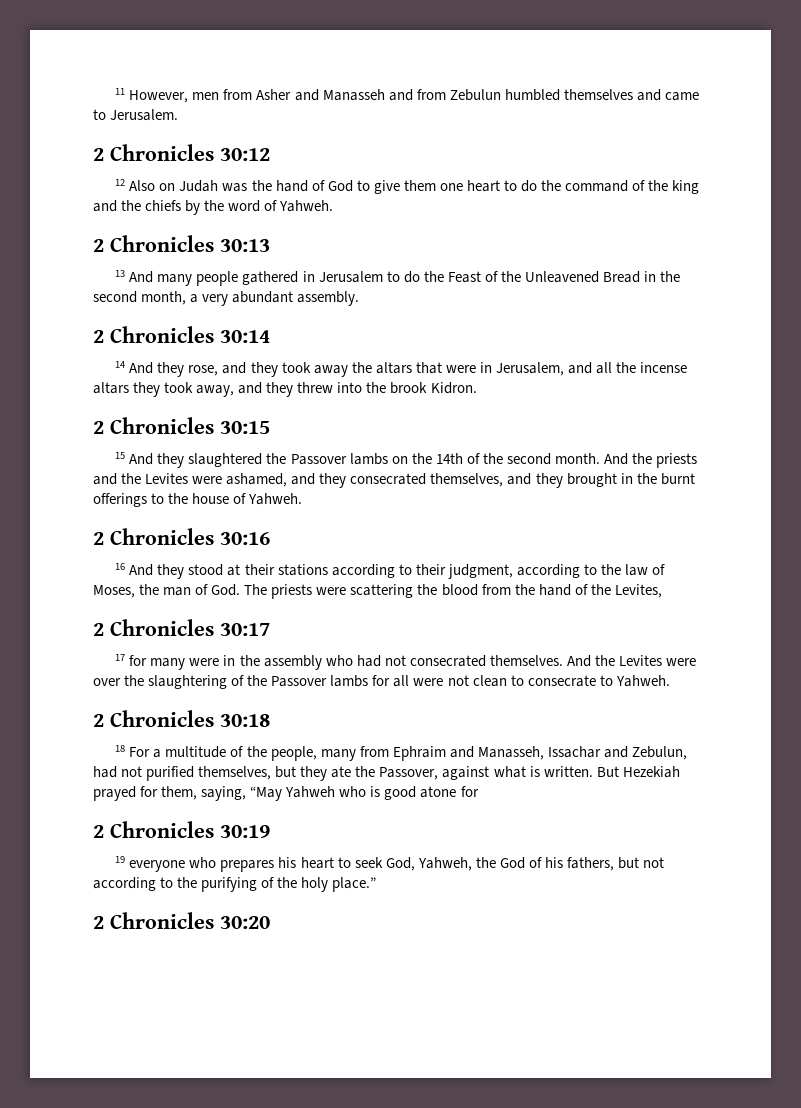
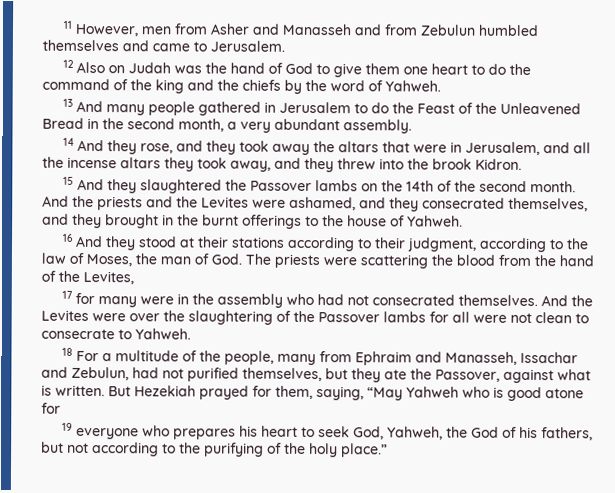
- 2 Chronicles 30:12
- 2 Chronicles 30:13
- 2 Chronicles 30:14
- 2 Chronicles 30:15
- 2 Chronicles 30:16
- 2 Chronicles 30:17
- 2 Chronicles 30:18
- 2 Chronicles 30:19
- 2 Chronicles 30:20

